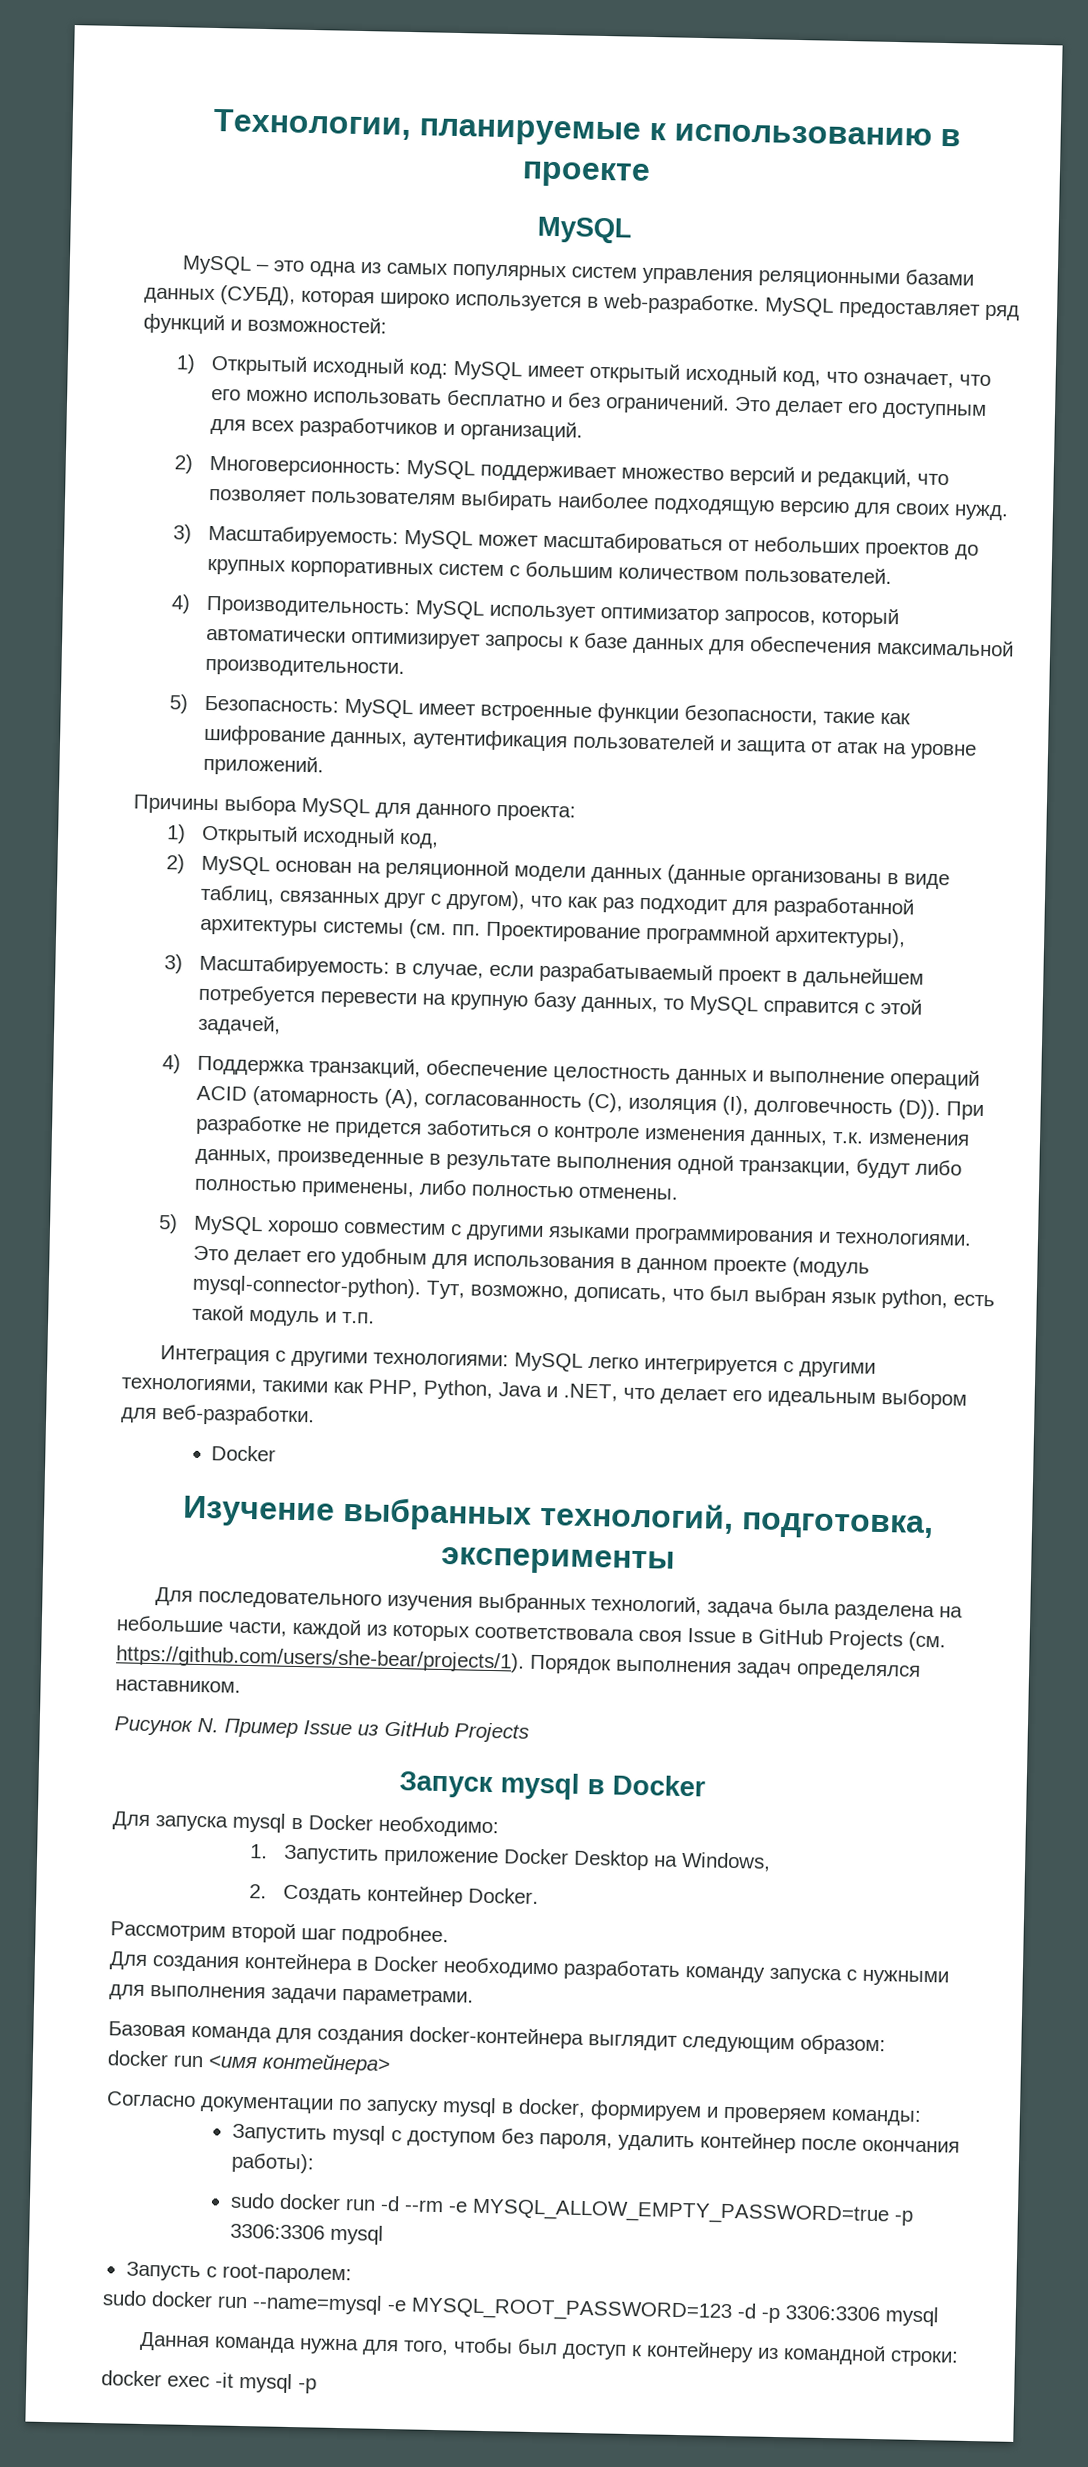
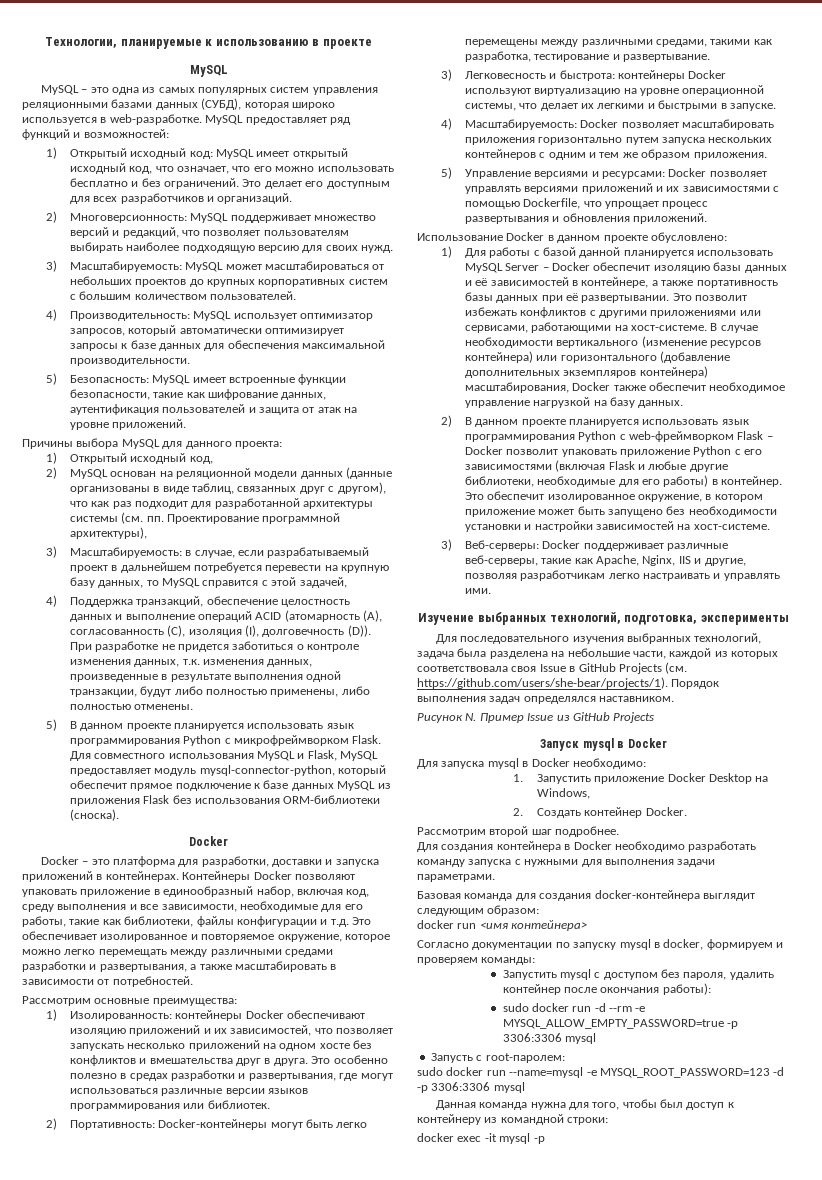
- 5) MySQL хорошо совместим с другими языками программирования и технологиями. Это делает его удобным для использования в данном проекте (модуль mysql-connector-python). Тут, возможно, дописать, что был выбран язык python, есть такой модуль и т.п.
- Интеграция с другими технологиями: MySQL легко интегрируется с другими технологиями, такими как PHP, Python, Java и .NET, что делает его идеальным выбором для веб-разработки.
+ 5) В данном проекте планируется использовать язык программирования Python c микрофреймворком Flask. Для совместного использования MySQL и Flask, MySQL предоставляет модуль mysql-connector-python, который обеспечит прямое подключение к базе данных MySQL из приложения Flask без использования ORM-библиотеки (сноска).
  Docker
+ Docker – это платформа для разработки, доставки и запуска приложений в контейнерах. Контейнеры Docker позволяют упаковать приложение в единообразный набор, включая код, среду выполнения и все зависимости, необходимые для его работы, такие как библиотеки, файлы конфигурации и т.д. Это обеспечивает изолированное и повторяемое окружение, которое можно легко перемещать между различными средами разработки и развертывания, а также масштабировать в зависимости от потребностей.
+ Рассмотрим основные преимущества:
+ 1) Изолированность: контейнеры Docker обеспечивают изоляцию приложений и их зависимостей, что позволяет запускать несколько приложений на одном хосте без конфликтов и вмешательства друг в друга. Это особенно полезно в средах разработки и развертывания, где могут использоваться различные версии языков программирования или библиотек.
+ 2) Портативность: Docker-контейнеры могут быть легко перемещены между различными средами, такими как разработка, тестирование и развертывание.
+ 3) Легковесность и быстрота: контейнеры Docker используют виртуализацию на уровне операционной системы, что делает их легкими и быстрыми в запуске.
+ 4) Масштабируемость: Docker позволяет масштабировать приложения горизонтально путем запуска нескольких контейнеров с одним и тем же образом приложения.
+ 5) Управление версиями и ресурсами: Docker позволяет управлять версиями приложений и их зависимостями с помощью Dockerfile, что упрощает процесс развертывания и обновления приложений.
+ Использование Docker в данном проекте обусловлено:
+ 1) Для работы с базой данной планируется использовать MySQL Server – Docker обеспечит изоляцию базы данных и её зависимостей в контейнере, а также портативность базы данных при её развертывании. Это позволит избежать конфликтов с другими приложениями или сервисами, работающими на хост-системе. В случае необходимости вертикального (изменение ресурсов контейнера) или горизонтального (добавление дополнительных экземпляров контейнера) масштабирования, Docker также обеспечит необходимое управление нагрузкой на базу данных.
+ 2) В данном проекте планируется использовать язык программирования Python с web-фреймворком Flask – Docker позволит упаковать приложение Python с его зависимостями (включая Flask и любые другие библиотеки, необходимые для его работы) в контейнер. Это обеспечит изолированное окружение, в котором приложение может быть запущено без необходимости установки и настройки зависимостей на хост-системе.
+ 3) Веб-серверы: Docker поддерживает различные веб-серверы, такие как Apache, Nginx, IIS и другие, позволяя разработчикам легко настраивать и управлять ими.

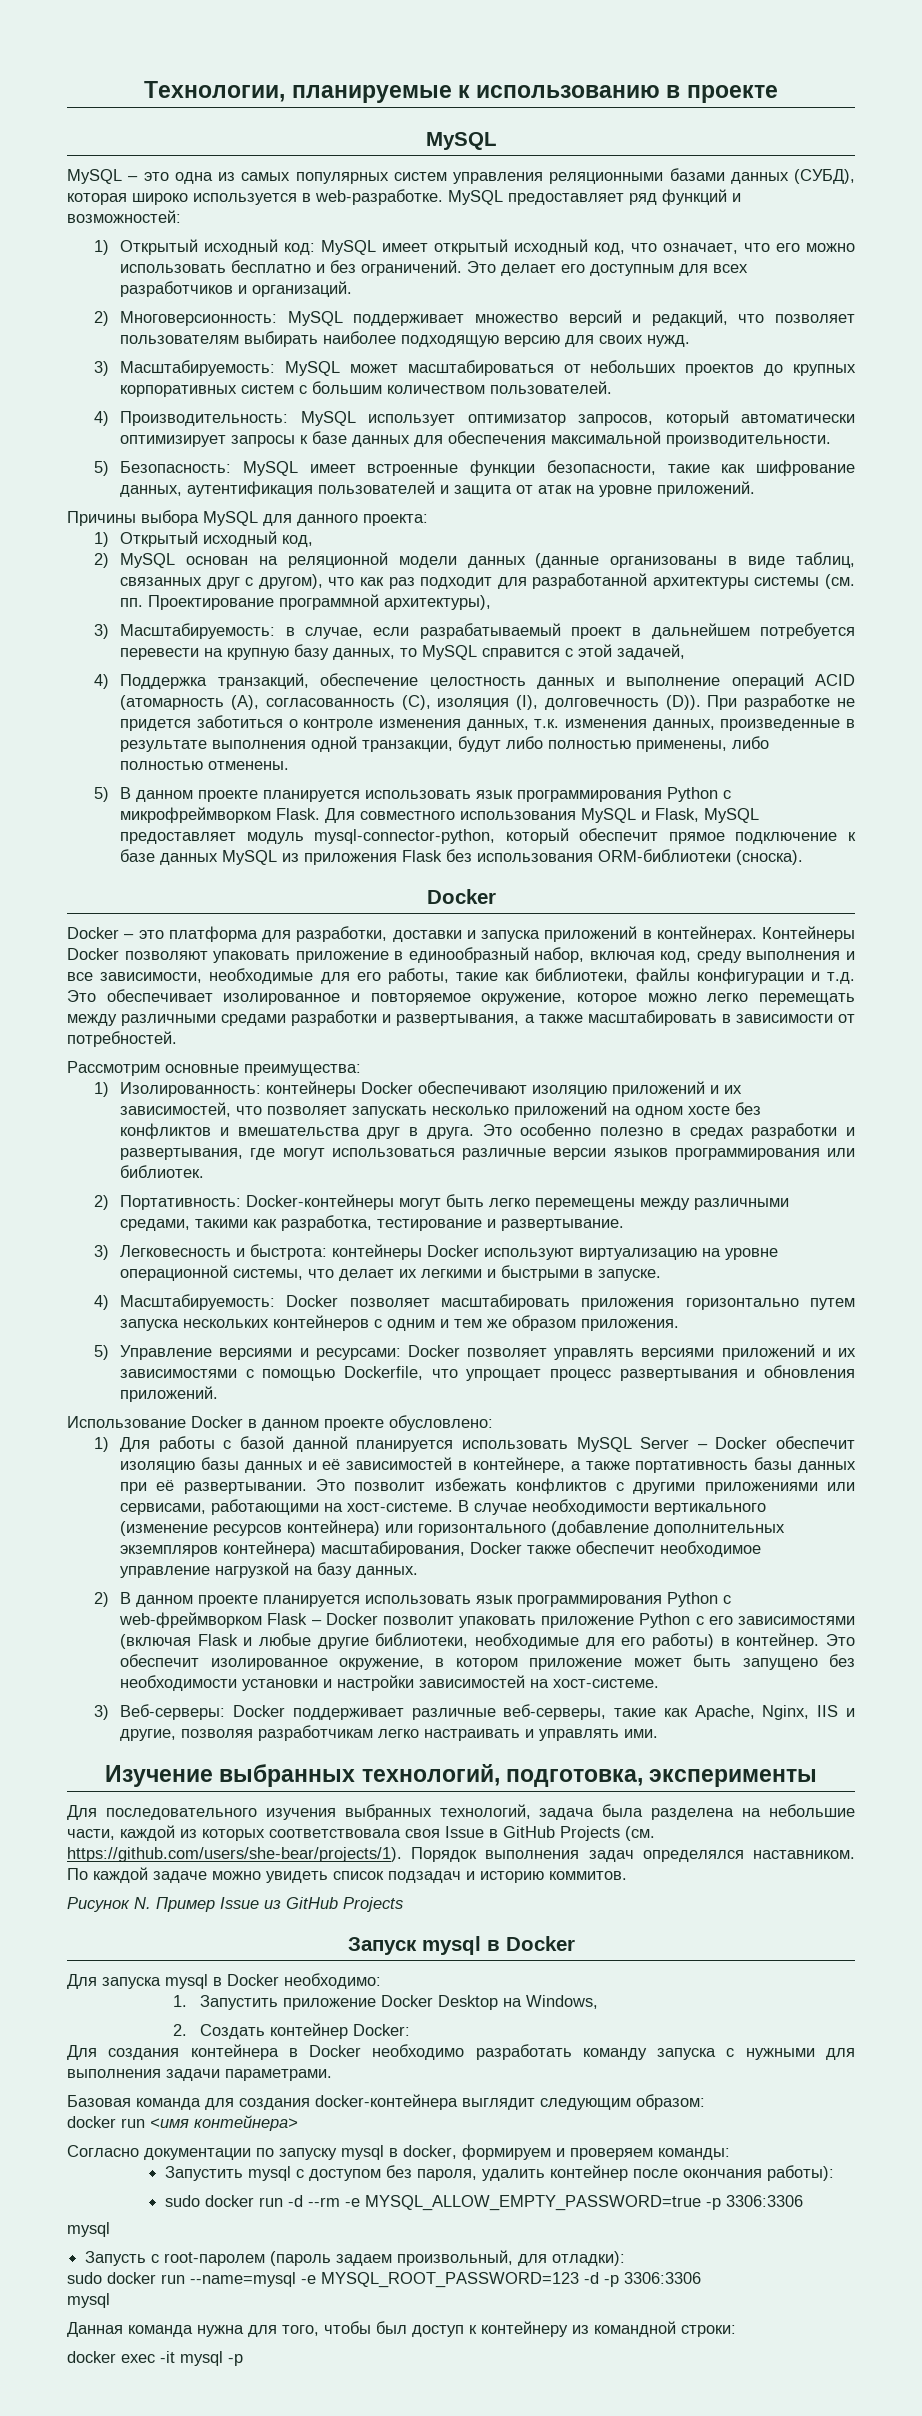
+ По каждой задаче можно увидеть список подзадач и историю коммитов.
- 2. Создать контейнер Docker.
- Рассмотрим второй шаг подробнее.
+ 2. Создать контейнер Docker:
- sudo docker run -d --rm -e MYSQL_ALLOW_EMPTY_PASSWORD=true -p 3306:3306 mysql
+ sudo docker run -d --rm -e MYSQL_ALLOW_EMPTY_PASSWORD=true -p 3306:3306
+ mysql
- Запусть с root-паролем:
+ Запусть с root-паролем (пароль задаем произвольный, для отладки):
- sudo docker run --name=mysql -e MYSQL_ROOT_PASSWORD=123 -d -p 3306:3306 mysql
+ sudo docker run --name=mysql -e MYSQL_ROOT_PASSWORD=123 -d -p 3306:3306
+ mysql

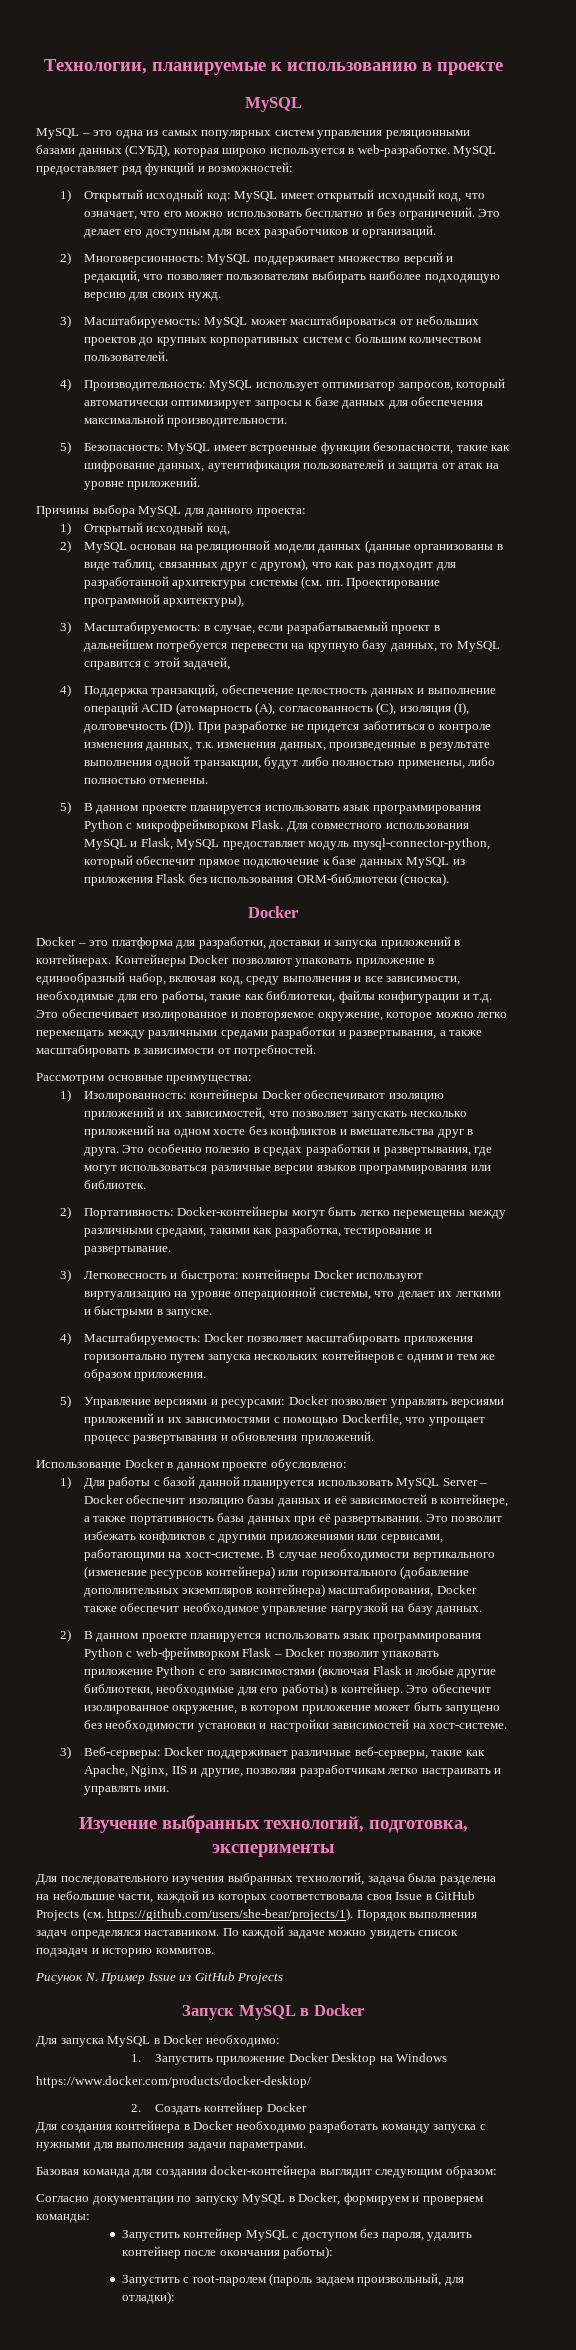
- Запуск mysql в Docker
+ Запуск MySQL в Docker
- Для запуска mysql в Docker необходимо:
+ Для запуска MySQL в Docker необходимо:
- 1. Запустить приложение Docker Desktop на Windows,
+ 1. Запустить приложение Docker Desktop на Windows
+ https://www.docker.com/products/docker-desktop/
- 2. Создать контейнер Docker:
+ 2. Создать контейнер Docker
- docker run <имя контейнера>
- Согласно документации по запуску mysql в docker, формируем и проверяем команды:
+ Согласно документации по запуску MySQL в Docker, формируем и проверяем команды:
- Запустить mysql с доступом без пароля, удалить контейнер после окончания работы):
+ Запустить контейнер MySQL с доступом без пароля, удалить контейнер после окончания работы):
- sudo docker run -d --rm -e MYSQL_ALLOW_EMPTY_PASSWORD=true -p 3306:3306
- mysql
- Запусть с root-паролем (пароль задаем произвольный, для отладки):
+ Запустить с root-паролем (пароль задаем произвольный, для отладки):
- sudo docker run --name=mysql -e MYSQL_ROOT_PASSWORD=123 -d -p 3306:3306
- mysql
- Данная команда нужна для того, чтобы был доступ к контейнеру из командной строки:
- docker exec -it mysql -p

